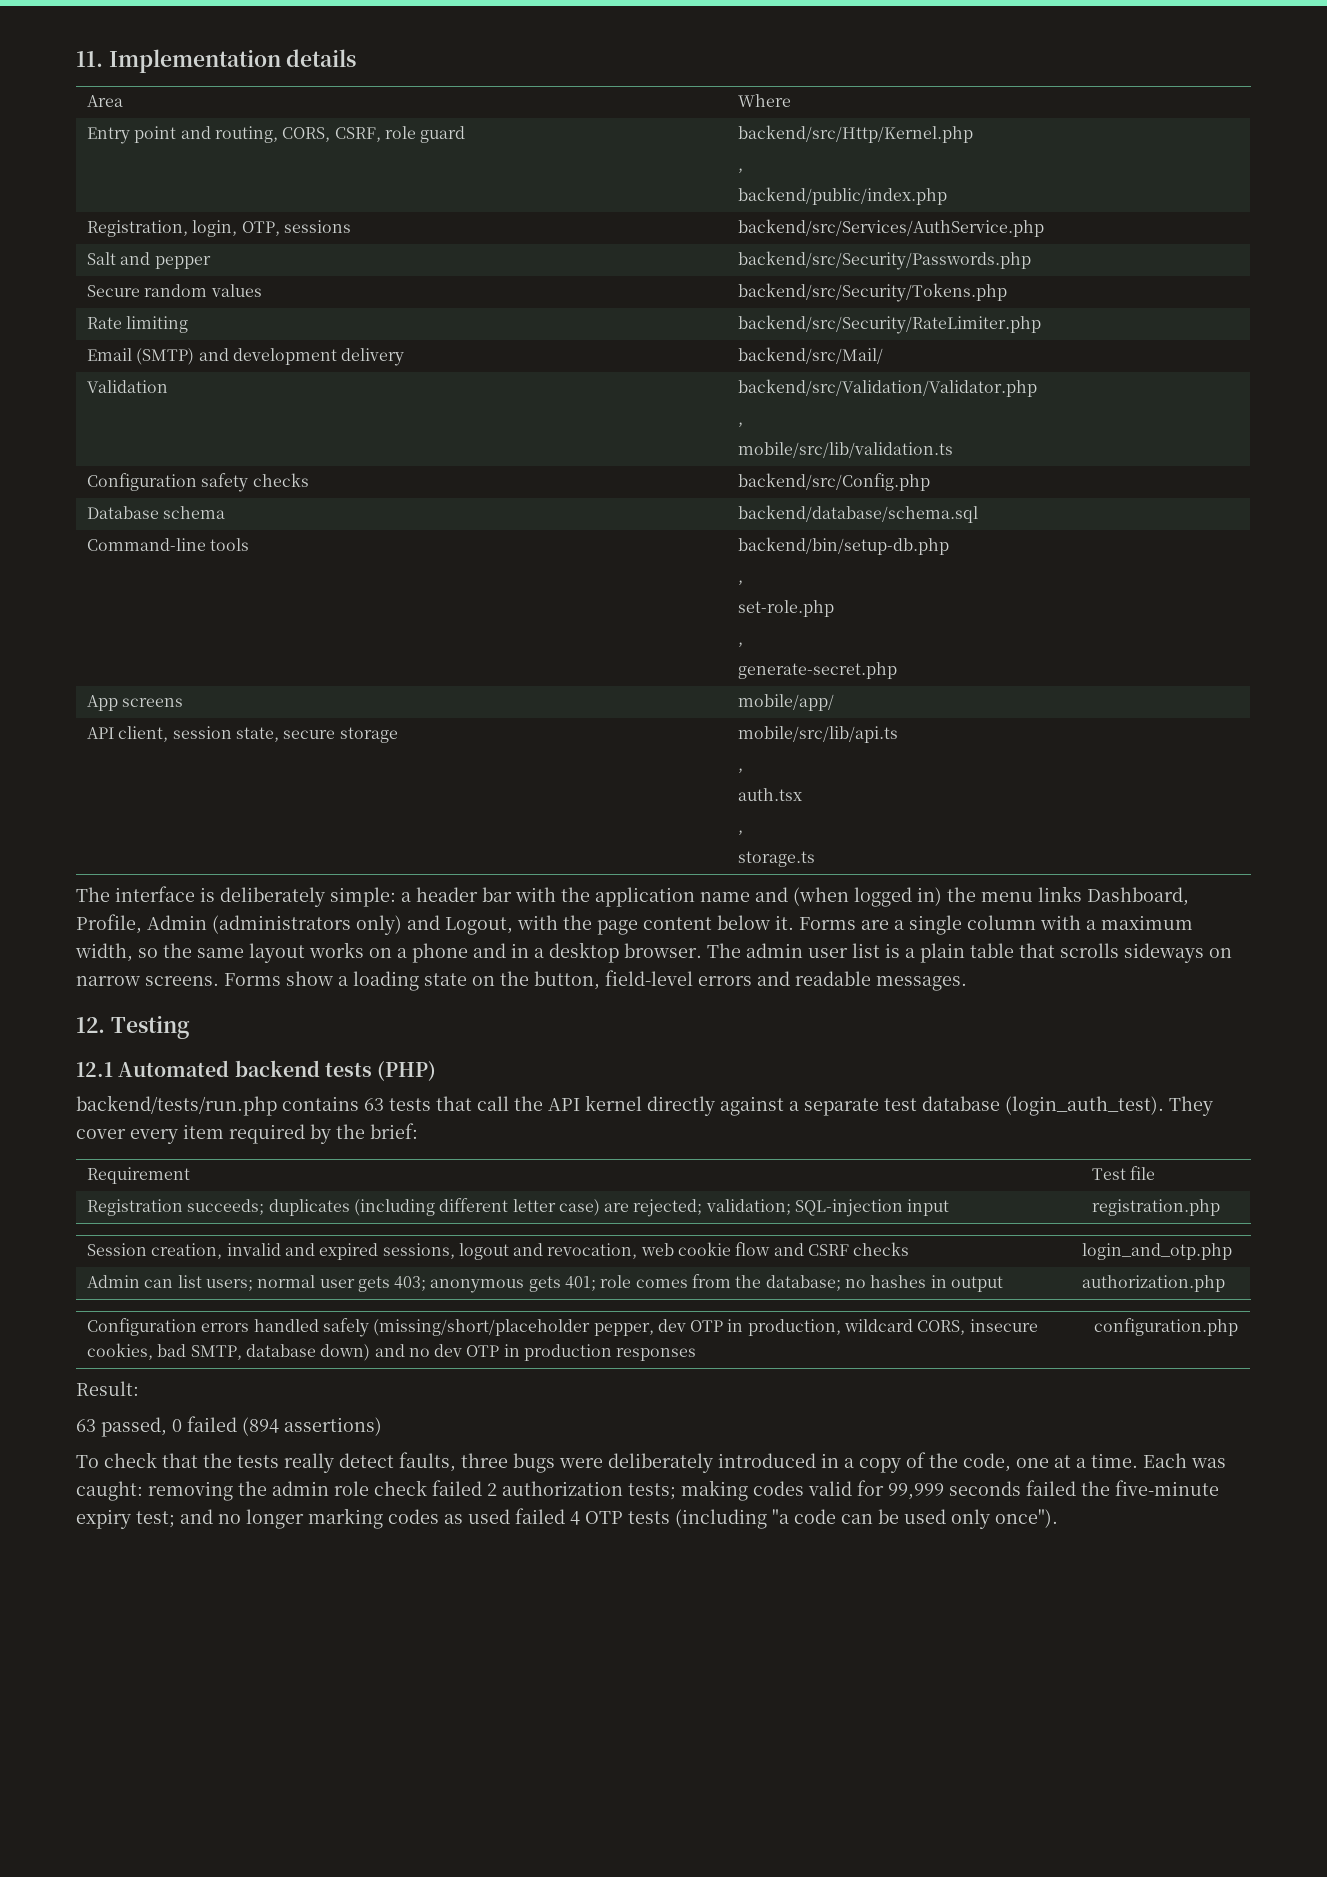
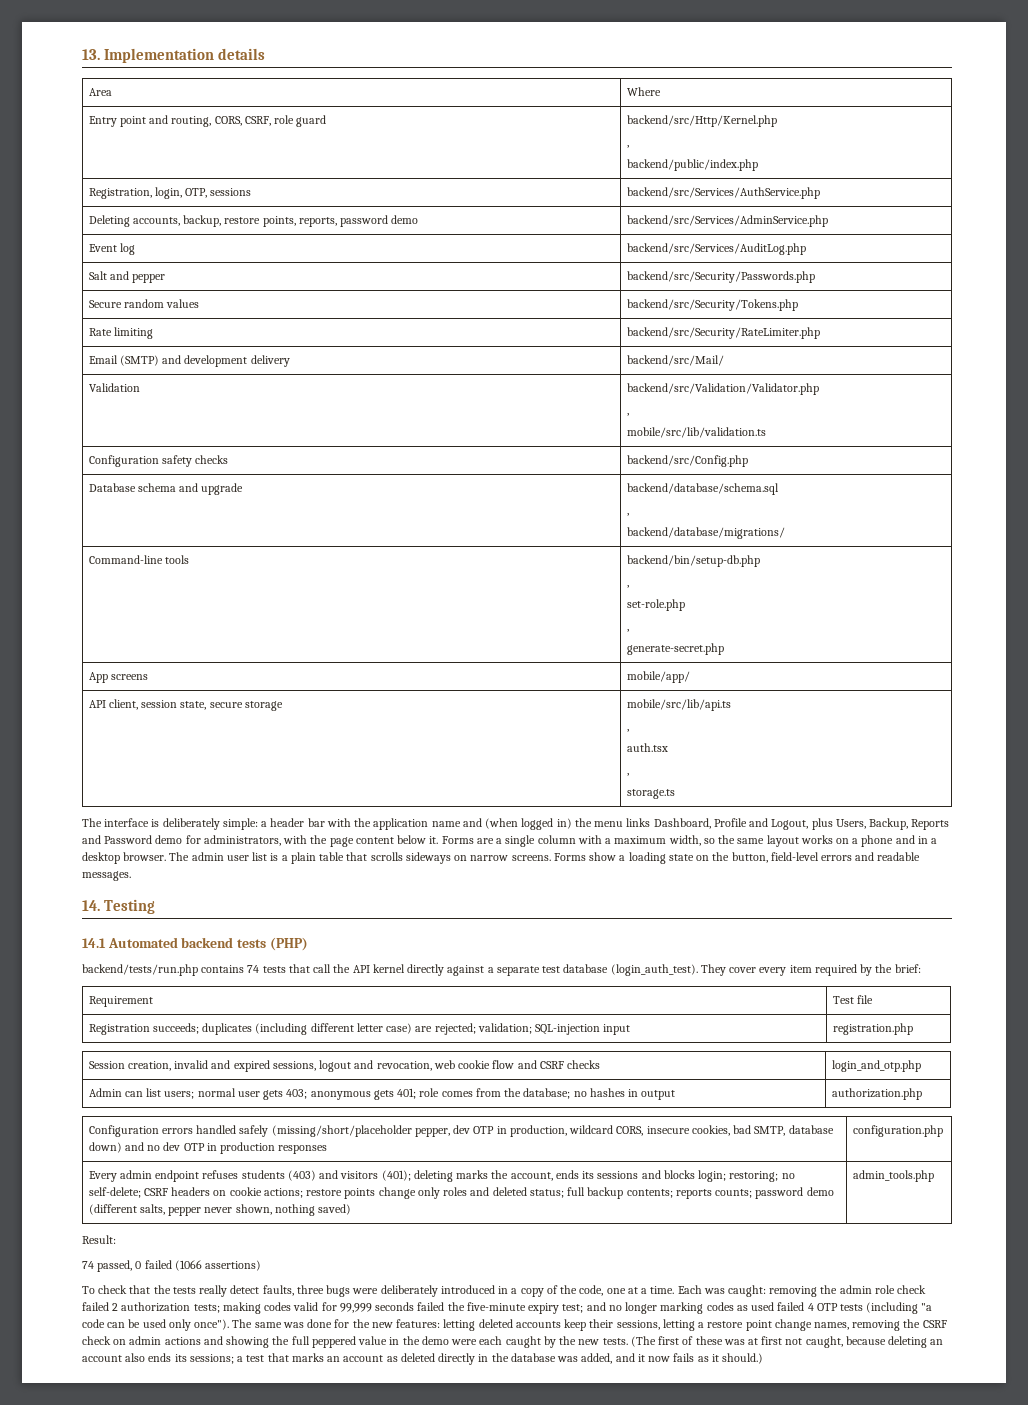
- 11. Implementation details
+ 13. Implementation details
+ Deleting accounts, backup, restore points, reports, password demo | backend/src/Services/AdminService.php
+ Event log | backend/src/Services/AuditLog.php
- Database schema | backend/database/schema.sql
+ Database schema and upgrade | backend/database/schema.sql
+ ,
+ backend/database/migrations/
- The interface is deliberately simple: a header bar with the application name and (when logged in) the menu links Dashboard, Profile, Admin (administrators only) and Logout, with the page content below it.
+ The interface is deliberately simple: a header bar with the application name and (when logged in) the menu links Dashboard, Profile and Logout, plus Users, Backup, Reports and Password demo for administrators, with the page content below it.
- 12. Testing
+ 14. Testing
- 12.1 Automated backend tests (PHP)
+ 14.1 Automated backend tests (PHP)
- backend/tests/run.php contains 63 tests that call the API kernel directly against a separate test database (login_auth_test).
+ backend/tests/run.php contains 74 tests that call the API kernel directly against a separate test database (login_auth_test).
+ Every admin endpoint refuses students (403) and visitors (401); deleting marks the account, ends its sessions and blocks login; restoring; no self-delete; CSRF headers on cookie actions; restore points change only roles and deleted status; full backup contents; reports counts; password demo (different salts, pepper never shown, nothing saved) | admin_tools.php
- 63 passed, 0 failed (894 assertions)
+ 74 passed, 0 failed (1066 assertions)
+ The same was done for the new features: letting deleted accounts keep their sessions, letting a restore point change names, removing the CSRF check on admin actions and showing the full peppered value in the demo were each caught by the new tests. (The first of these was at first not caught, because deleting an account also ends its sessions; a test that marks an account as deleted directly in the database was added, and it now fails as it should.)

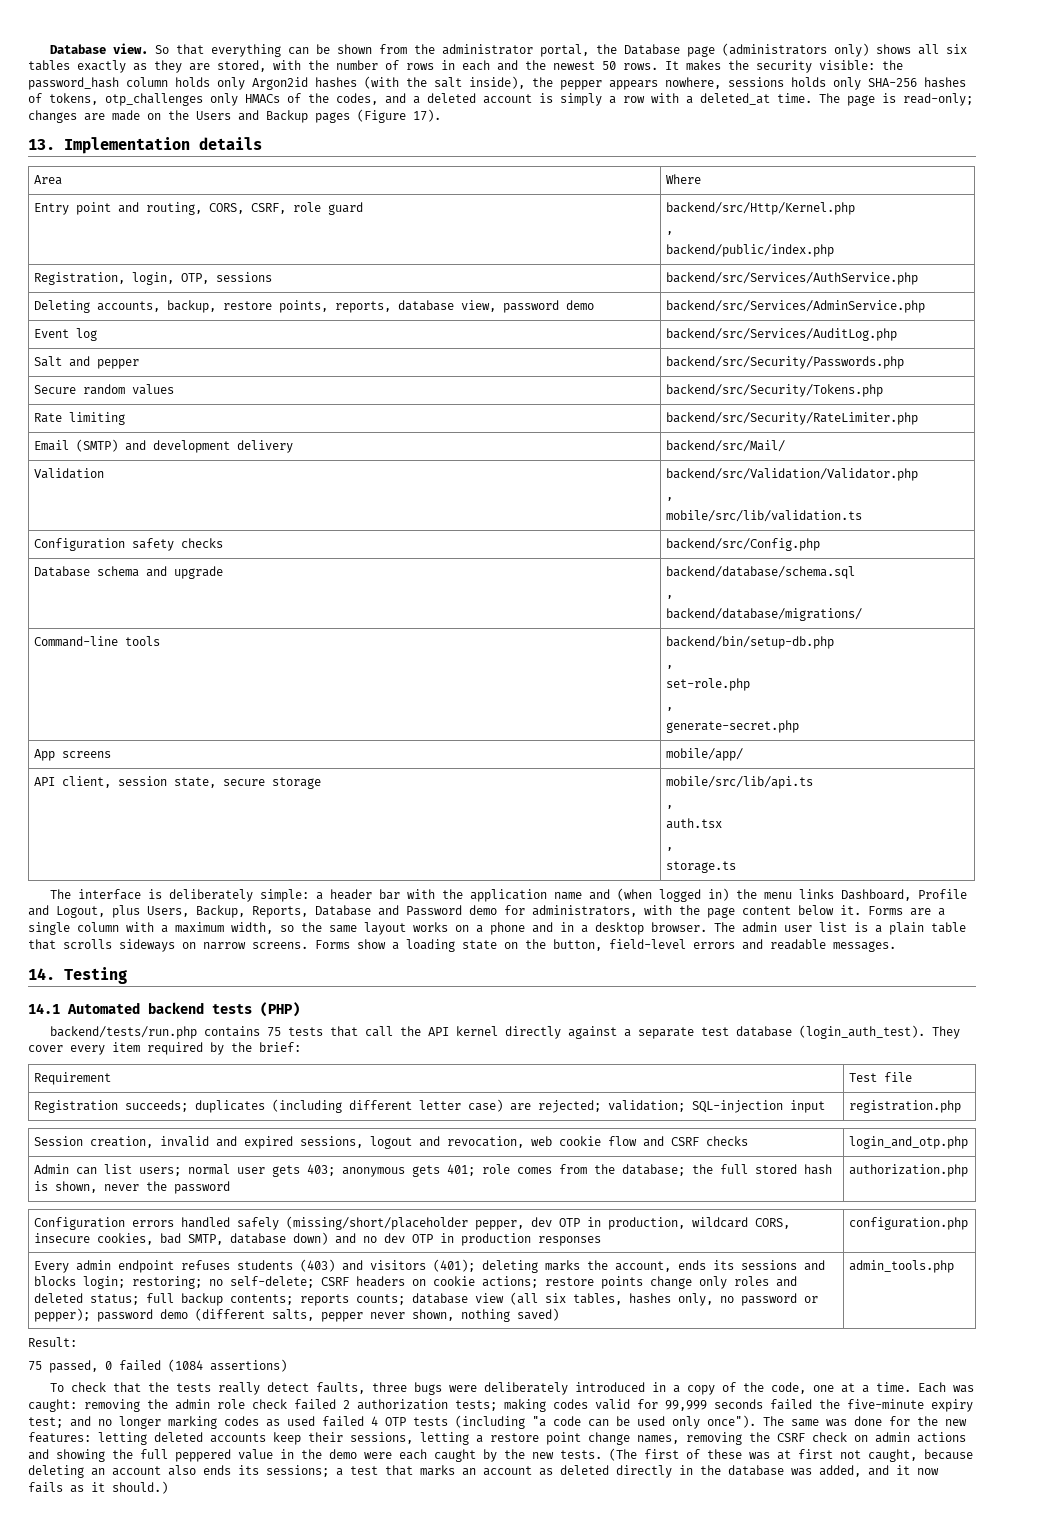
+ Database view. So that everything can be shown from the administrator portal, the Database page (administrators only) shows all six tables exactly as they are stored, with the number of rows in each and the newest 50 rows. It makes the security visible: the password_hash column holds only Argon2id hashes (with the salt inside), the pepper appears nowhere, sessions holds only SHA-256 hashes of tokens, otp_challenges only HMACs of the codes, and a deleted account is simply a row with a deleted_at time. The page is read-only; changes are made on the Users and Backup pages (Figure 17).
- Deleting accounts, backup, restore points, reports, password demo | backend/src/Services/AdminService.php
+ Deleting accounts, backup, restore points, reports, database view, password demo | backend/src/Services/AdminService.php
- The interface is deliberately simple: a header bar with the application name and (when logged in) the menu links Dashboard, Profile and Logout, plus Users, Backup, Reports and Password demo for administrators, with the page content below it.
+ The interface is deliberately simple: a header bar with the application name and (when logged in) the menu links Dashboard, Profile and Logout, plus Users, Backup, Reports, Database and Password demo for administrators, with the page content below it.
- backend/tests/run.php contains 74 tests that call the API kernel directly against a separate test database (login_auth_test).
+ backend/tests/run.php contains 75 tests that call the API kernel directly against a separate test database (login_auth_test).
- Admin can list users; normal user gets 403; anonymous gets 401; role comes from the database; no hashes in output | authorization.php
+ Admin can list users; normal user gets 403; anonymous gets 401; role comes from the database; the full stored hash is shown, never the password | authorization.php
- Every admin endpoint refuses students (403) and visitors (401); deleting marks the account, ends its sessions and blocks login; restoring; no self-delete; CSRF headers on cookie actions; restore points change only roles and deleted status; full backup contents; reports counts; password demo (different salts, pepper never shown, nothing saved)
+ Every admin endpoint refuses students (403) and visitors (401); deleting marks the account, ends its sessions and blocks login; restoring; no self-delete; CSRF headers on cookie actions; restore points change only roles and deleted status; full backup contents; reports counts; database view (all six tables, hashes only, no password or pepper); password demo (different salts, pepper never shown, nothing saved)
- 74 passed, 0 failed (1066 assertions)
+ 75 passed, 0 failed (1084 assertions)

